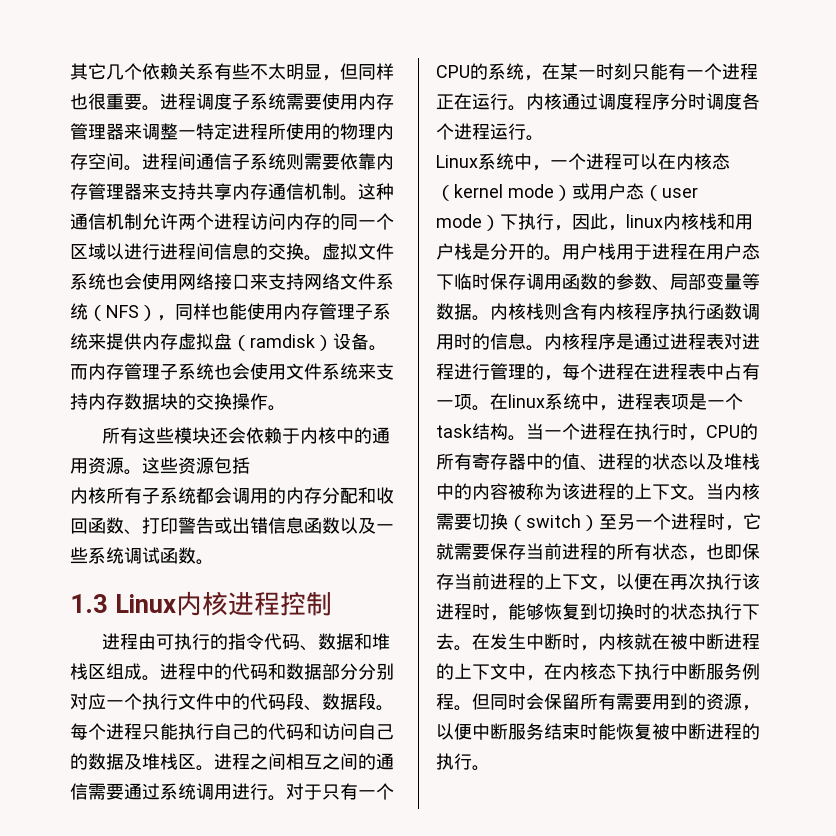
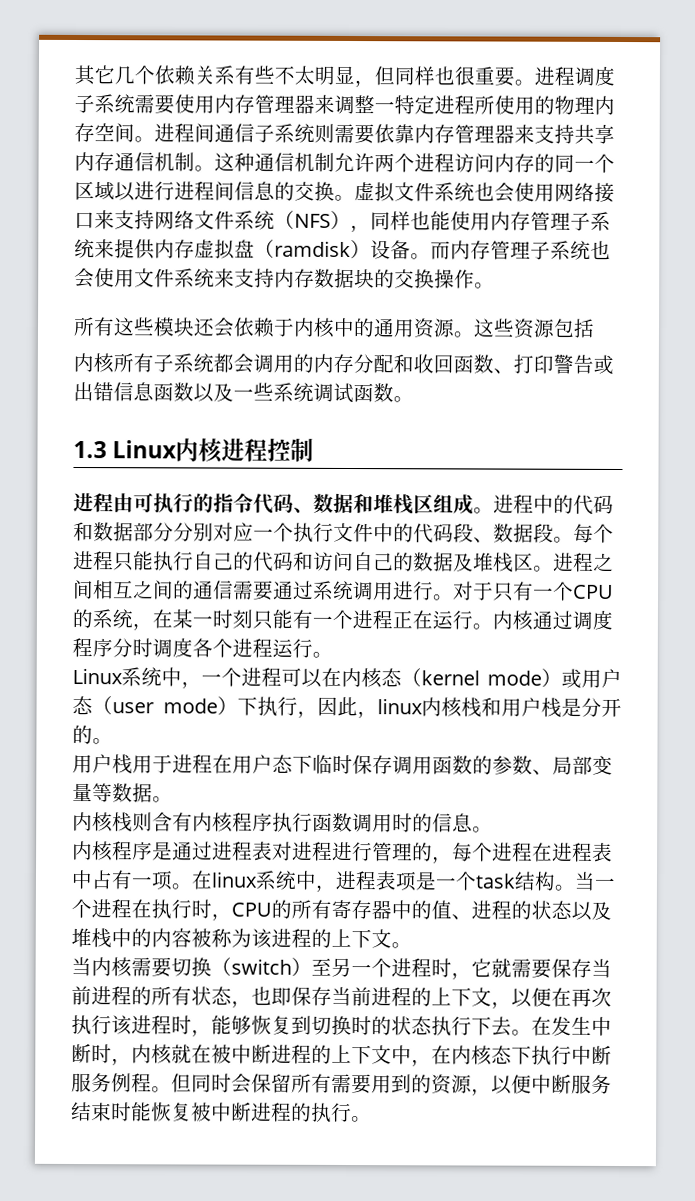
- Linux系统中，一个进程可以在内核态（kernel mode）或用户态（user mode）下执行，因此，linux内核栈和用户栈是分开的。用户栈用于进程在用户态下临时保存调用函数的参数、局部变量等数据。内核栈则含有内核程序执行函数调用时的信息。内核程序是通过进程表对进程进行管理的，每个进程在进程表中占有一项。
+ Linux系统中，一个进程可以在内核态（kernel mode）或用户态（user mode）下执行，因此，linux内核栈和用户栈是分开的。
+ 用户栈用于进程在用户态下临时保存调用函数的参数、局部变量等数据。
+ 内核栈则含有内核程序执行函数调用时的信息。
+ 内核程序是通过进程表对进程进行管理的，每个进程在进程表中占有一项。
- 当一个进程在执行时，CPU的所有寄存器中的值、进程的状态以及堆栈中的内容被称为该进程的上下文。当内核需要切换（switch）至另一个进程时，它就需要保存当前进程的所有状态，也即保存当前进程的上下文，以便在再次执行该进程时，能够恢复到切换时的状态执行下去。
+ 当一个进程在执行时，CPU的所有寄存器中的值、进程的状态以及堆栈中的内容被称为该进程的上下文。
+ 当内核需要切换（switch）至另一个进程时，它就需要保存当前进程的所有状态，也即保存当前进程的上下文，以便在再次执行该进程时，能够恢复到切换时的状态执行下去。

